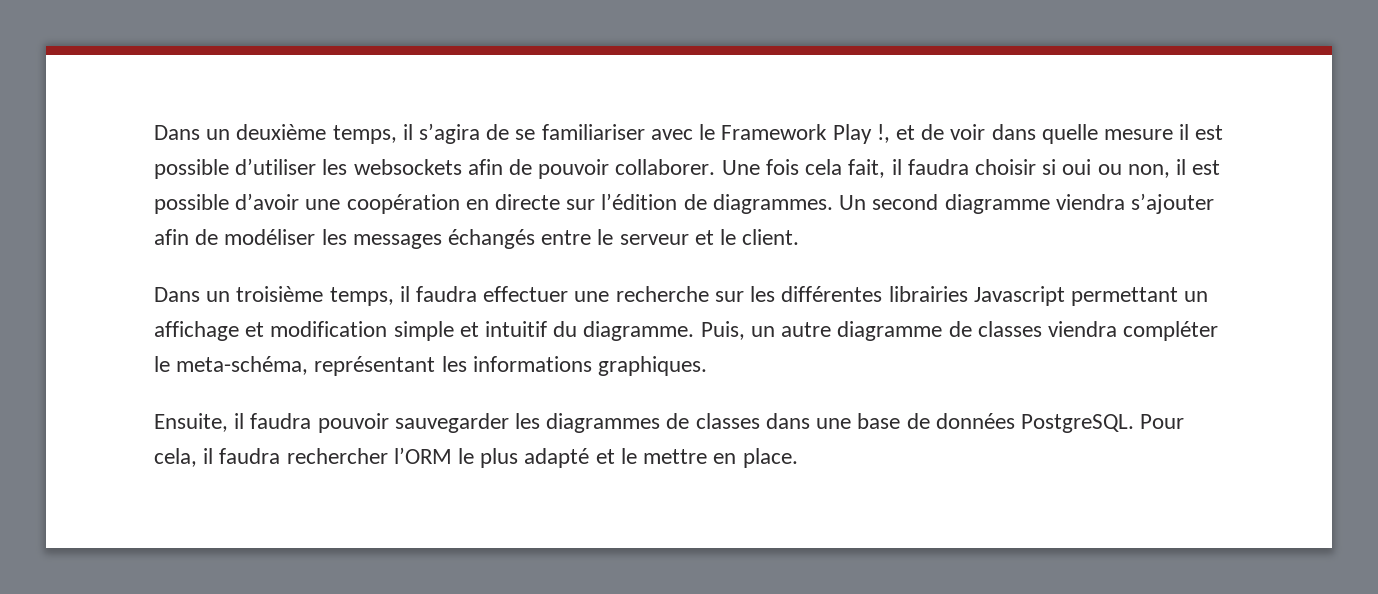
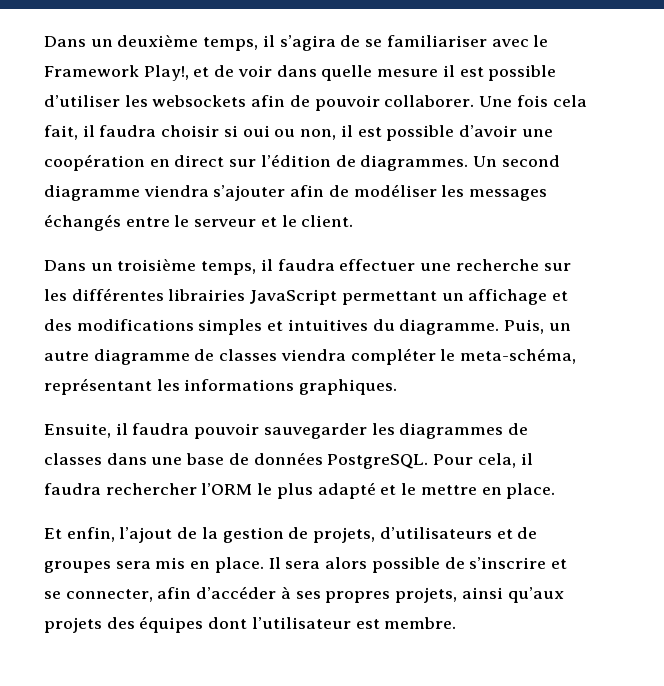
- Dans un deuxième temps, il s’agira de se familiariser avec le Framework Play !, et de voir dans quelle mesure il est possible d’utiliser les websockets afin de pouvoir collaborer.
+ Dans un deuxième temps, il s’agira de se familiariser avec le Framework Play!, et de voir dans quelle mesure il est possible d’utiliser les websockets afin de pouvoir collaborer.
- Une fois cela fait, il faudra choisir si oui ou non, il est possible d’avoir une coopération en directe sur l’édition de diagrammes.
+ Une fois cela fait, il faudra choisir si oui ou non, il est possible d’avoir une coopération en direct sur l’édition de diagrammes.
- Dans un troisième temps, il faudra effectuer une recherche sur les différentes librairies Javascript permettant un affichage et modification simple et intuitif du diagramme.
+ Dans un troisième temps, il faudra effectuer une recherche sur les différentes librairies JavaScript permettant un affichage et des modifications simples et intuitives du diagramme.
+ Et enfin, l’ajout de la gestion de projets, d’utilisateurs et de groupes sera mis en place. Il sera alors possible de s’inscrire et se connecter, afin d’accéder à ses propres projets, ainsi qu’aux projets des équipes dont l’utilisateur est membre.

